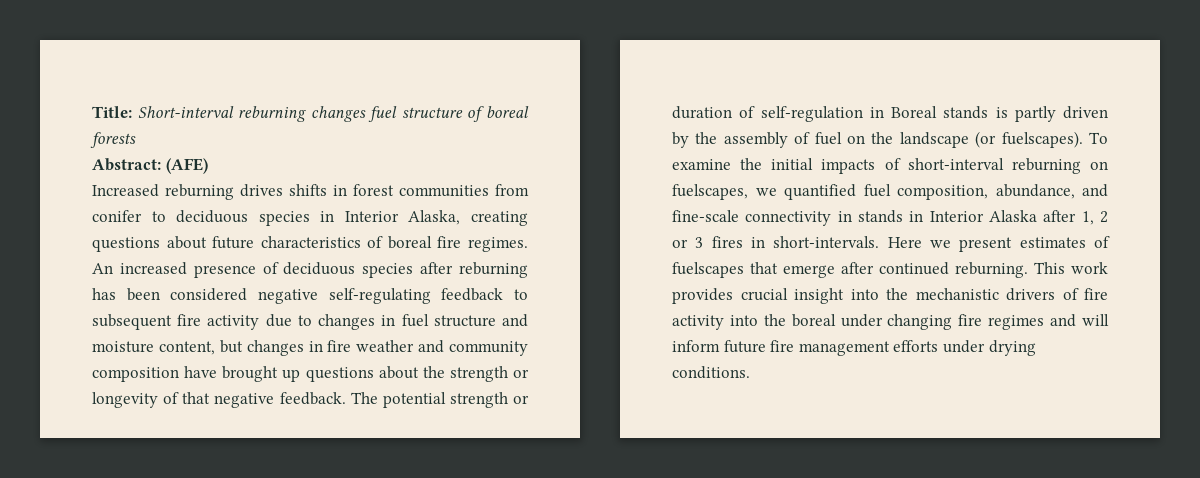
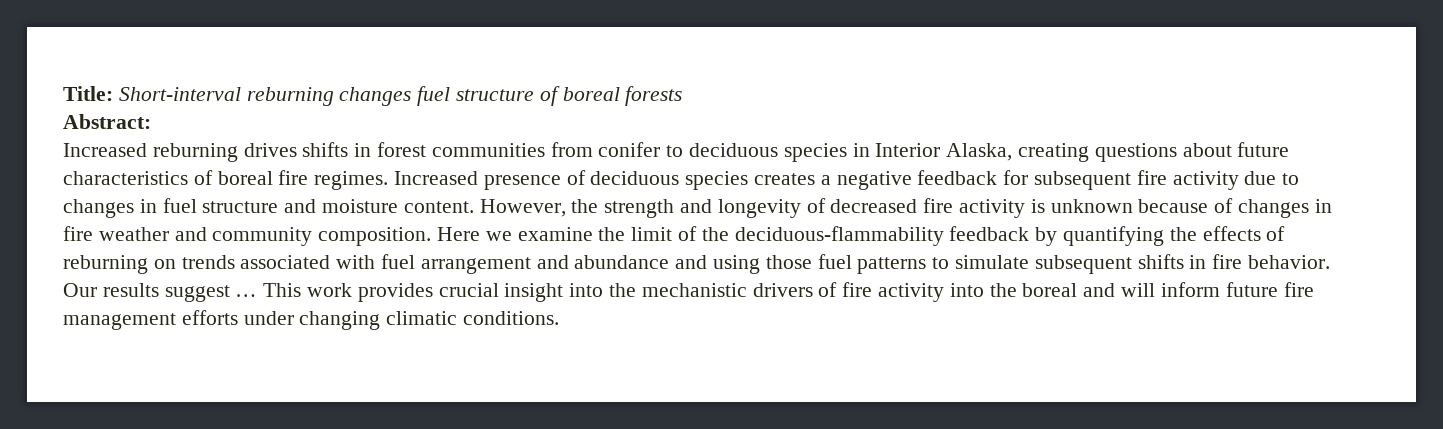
- Abstract: (AFE)
+ Abstract:
- An increased presence of deciduous species after reburning has been considered negative self-regulating feedback to subsequent fire activity due to changes in fuel structure and moisture content, but changes in fire weather and community composition have brought up questions about the strength or longevity of that negative feedback. The potential strength or duration of self-regulation in Boreal stands is partly driven by the assembly of fuel on the landscape (or fuelscapes). To examine the initial impacts of short-interval reburning on fuelscapes, we quantified fuel composition, abundance, and fine-scale connectivity in stands in Interior Alaska after 1, 2 or 3 fires in short-intervals. Here we present estimates of fuelscapes that emerge after continued reburning.
+ Increased presence of deciduous species creates a negative feedback for subsequent fire activity due to changes in fuel structure and moisture content. However, the strength and longevity of decreased fire activity is unknown because of changes in fire weather and community composition. Here we examine the limit of the deciduous-flammability feedback by quantifying the effects of reburning on trends associated with fuel arrangement and abundance and using those fuel patterns to simulate subsequent shifts in fire behavior. Our results suggest …
- This work provides crucial insight into the mechanistic drivers of fire activity into the boreal under changing fire regimes and will inform future fire management efforts under drying conditions.
+ This work provides crucial insight into the mechanistic drivers of fire activity into the boreal and will inform future fire management efforts under changing climatic conditions.

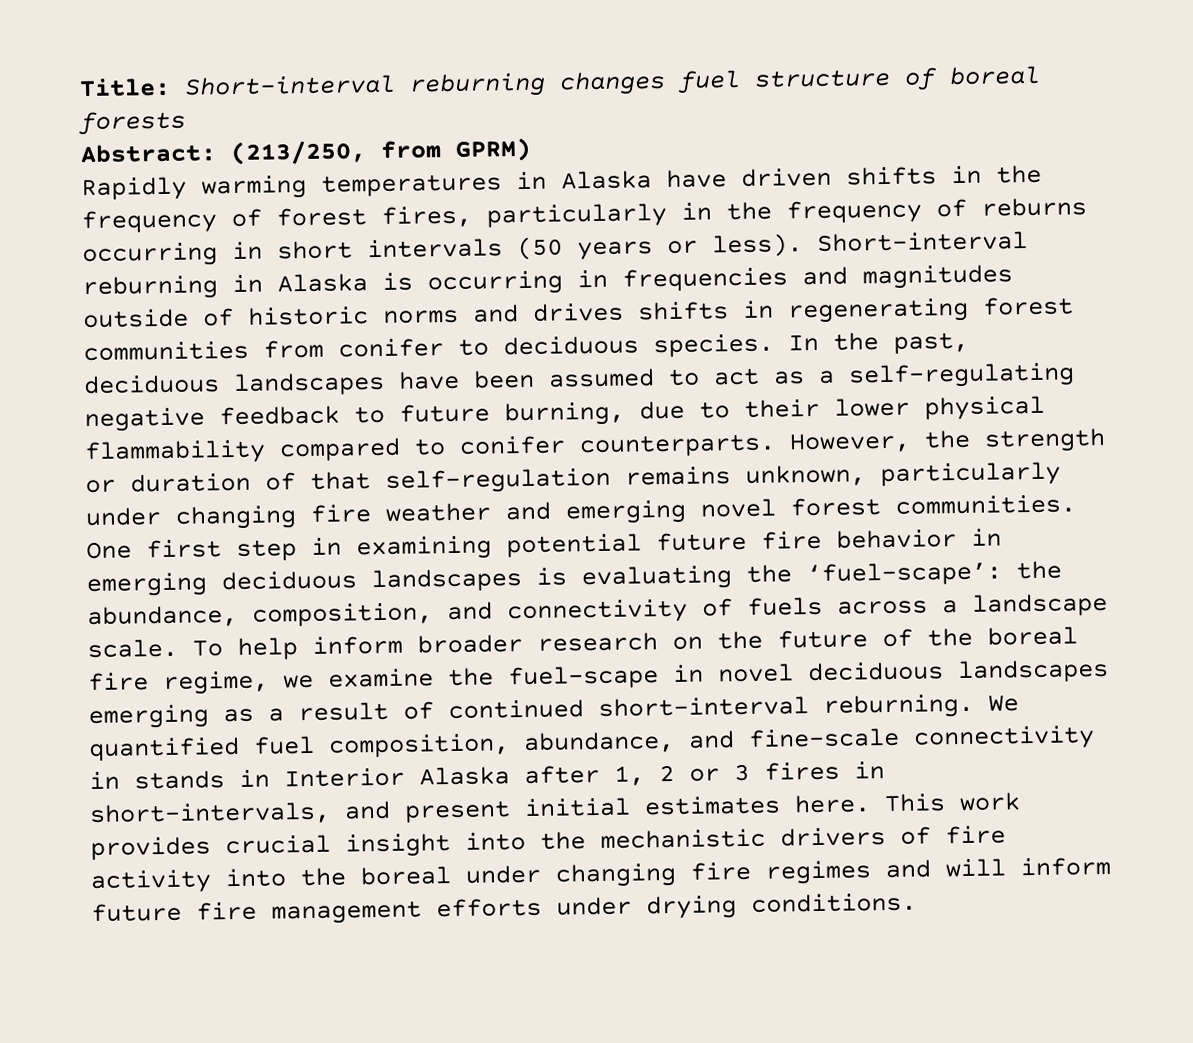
- Abstract:
- Increased reburning drives shifts in forest communities from conifer to deciduous species in Interior Alaska, creating questions about future characteristics of boreal fire regimes. Increased presence of deciduous species creates a negative feedback for subsequent fire activity due to changes in fuel structure and moisture content. However, the strength and longevity of decreased fire activity is unknown because of changes in fire weather and community composition. Here we examine the limit of the deciduous-flammability feedback by quantifying the effects of reburning on trends associated with fuel arrangement and abundance and using those fuel patterns to simulate subsequent shifts in fire behavior. Our results suggest …
+ Abstract: (213/250, from GPRM)
+ Rapidly warming temperatures in Alaska have driven shifts in the frequency of forest fires, particularly in the frequency of reburns occurring in short intervals (50 years or less). Short-interval reburning in Alaska is occurring in frequencies and magnitudes outside of historic norms and drives shifts in regenerating forest communities from conifer to deciduous species. In the past, deciduous landscapes have been assumed to act as a self-regulating negative feedback to future burning, due to their lower physical flammability compared to conifer counterparts. However, the strength or duration of that self-regulation remains unknown, particularly under changing fire weather and emerging novel forest communities. One first step in examining potential future fire behavior in emerging deciduous landscapes is evaluating the ‘fuel-scape’: the abundance, composition, and connectivity of fuels across a landscape scale. To help inform broader research on the future of the boreal fire regime, we examine the fuel-scape in novel deciduous landscapes emerging as a result of continued short-interval reburning. We quantified fuel composition, abundance, and fine-scale connectivity in stands in Interior Alaska after 1, 2 or 3 fires in short-intervals, and present initial estimates here.
- This work provides crucial insight into the mechanistic drivers of fire activity into the boreal and will inform future fire management efforts under changing climatic conditions.
+ This work provides crucial insight into the mechanistic drivers of fire activity into the boreal under changing fire regimes and will inform future fire management efforts under drying conditions.

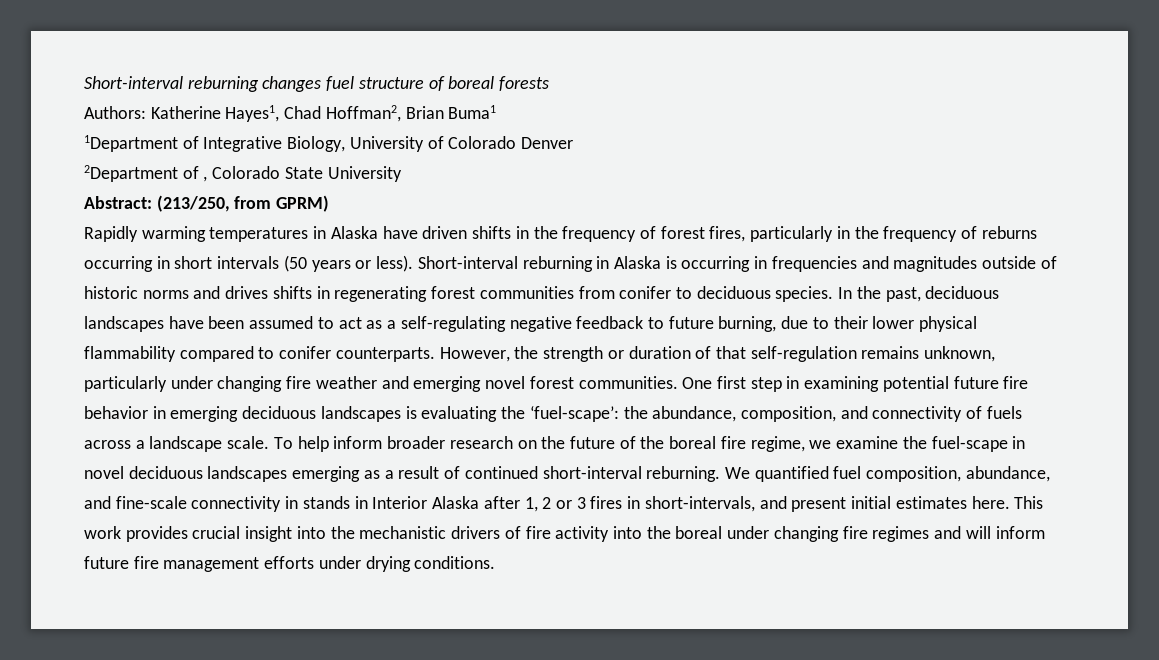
- Title: Short-interval reburning changes fuel structure of boreal forests
+ Short-interval reburning changes fuel structure of boreal forests
+ Authors: Katherine Hayes1, Chad Hoffman2, Brian Buma1
+ 1Department of Integrative Biology, University of Colorado Denver
+ 2Department of , Colorado State University

